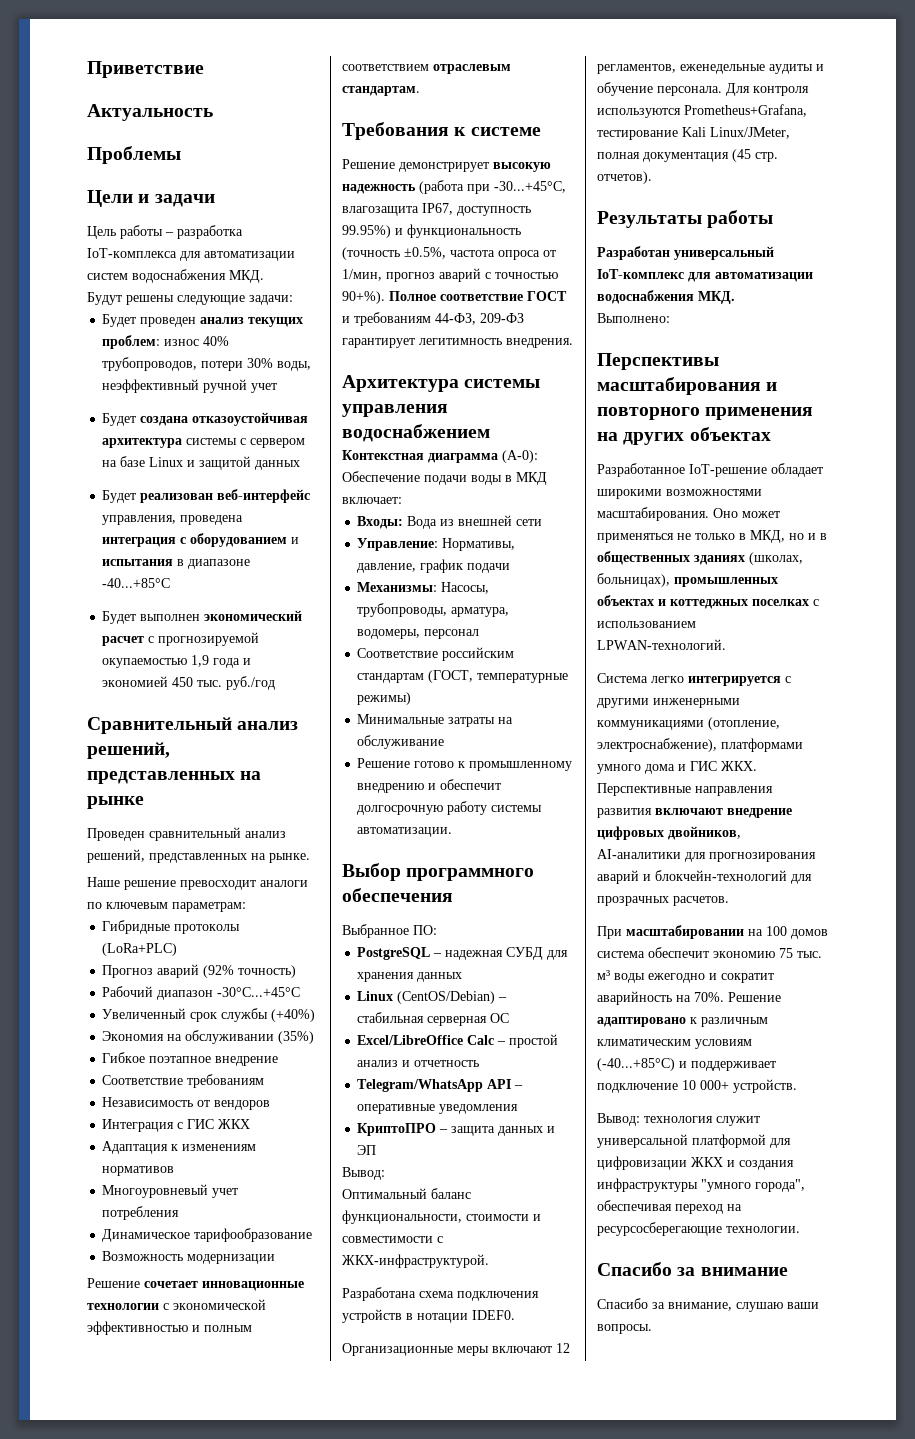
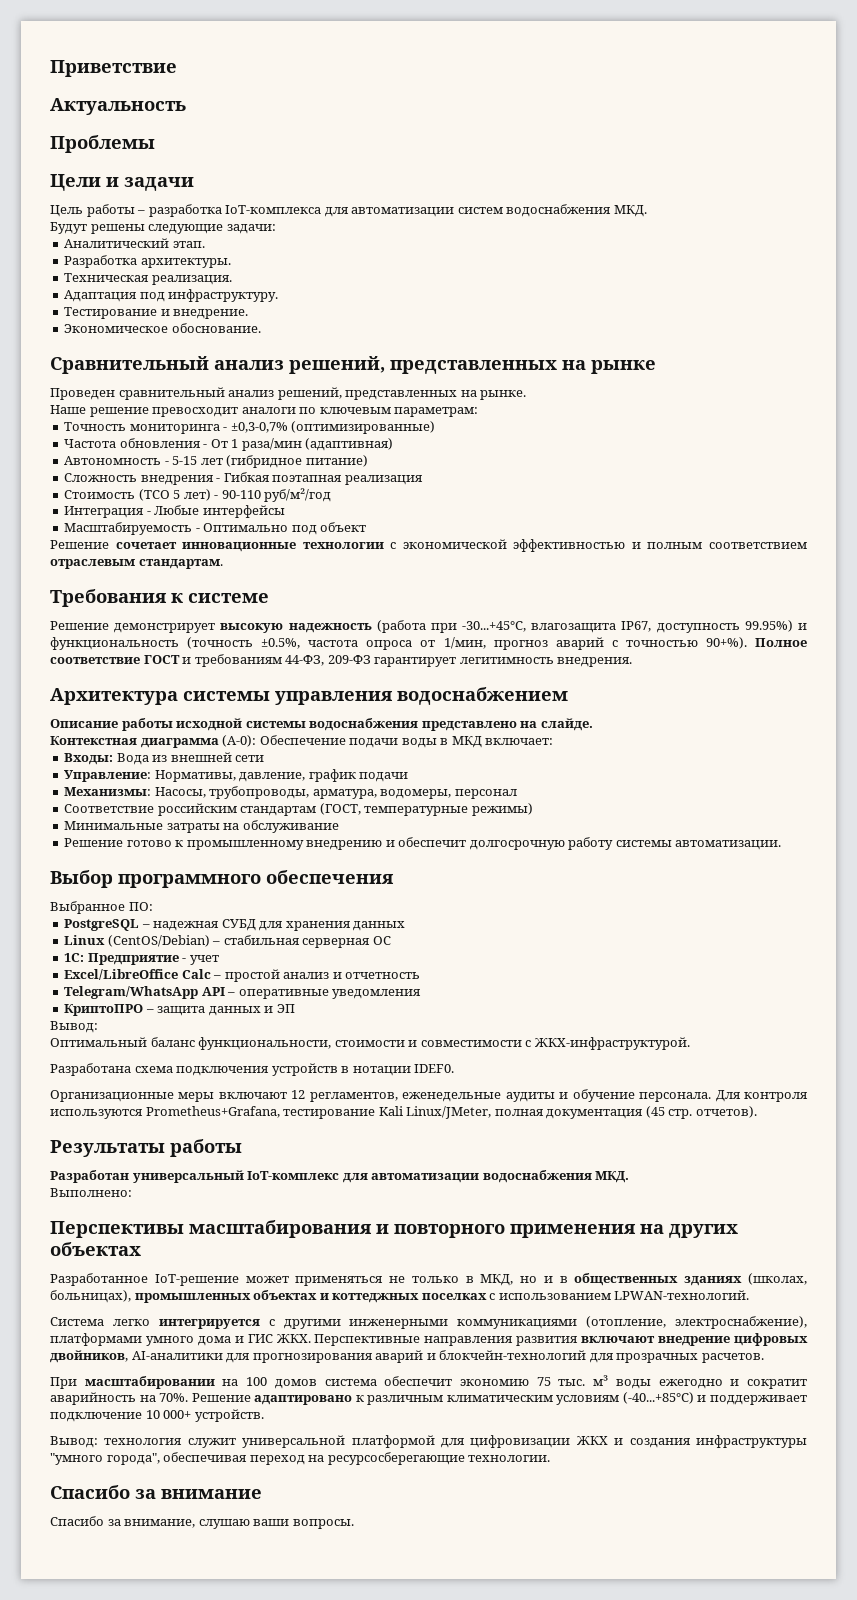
- Будет проведен анализ текущих проблем: износ 40% трубопроводов, потери 30% воды, неэффективный ручной учет
- Будет создана отказоустойчивая архитектура системы с сервером на базе Linux и защитой данных
- Будет реализован веб-интерфейс управления, проведена интеграция с оборудованием и испытания в диапазоне -40...+85°C
- Будет выполнен экономический расчет с прогнозируемой окупаемостью 1,9 года и экономией 450 тыс. руб./год
+ Аналитический этап.
+ Разработка архитектуры.
+ Техническая реализация.
+ Адаптация под инфраструктуру.
+ Тестирование и внедрение.
+ Экономическое обоснование.
- Гибридные протоколы (LoRa+PLC)
- Прогноз аварий (92% точность)
- Рабочий диапазон -30°C...+45°C
- Увеличенный срок службы (+40%)
- Экономия на обслуживании (35%)
- Гибкое поэтапное внедрение
- Соответствие требованиям
- Независимость от вендоров
- Интеграция с ГИС ЖКХ
- Адаптация к изменениям нормативов
- Многоуровневый учет потребления
- Динамическое тарифообразование
- Возможность модернизации
+ Точность мониторинга - ±0,3-0,7% (оптимизированные)
+ Частота обновления - От 1 раза/мин (адаптивная)
+ Автономность - 5-15 лет (гибридное питание)
+ Сложность внедрения - Гибкая поэтапная реализация
+ Стоимость (TCO 5 лет) - 90-110 руб/м²/год
+ Интеграция - Любые интерфейсы
+ Масштабируемость - Оптимально под объект
+ Описание работы исходной системы водоснабжения представлено на слайде.
+ 1С: Предприятие - учет
- Разработанное IoT-решение обладает широкими возможностями масштабирования. Оно может применяться не только в МКД, но и в общественных зданиях (школах, больницах), промышленных объектах и коттеджных поселках с использованием LPWAN-технологий.
+ Разработанное IoT-решение может применяться не только в МКД, но и в общественных зданиях (школах, больницах), промышленных объектах и коттеджных поселках с использованием LPWAN-технологий.

